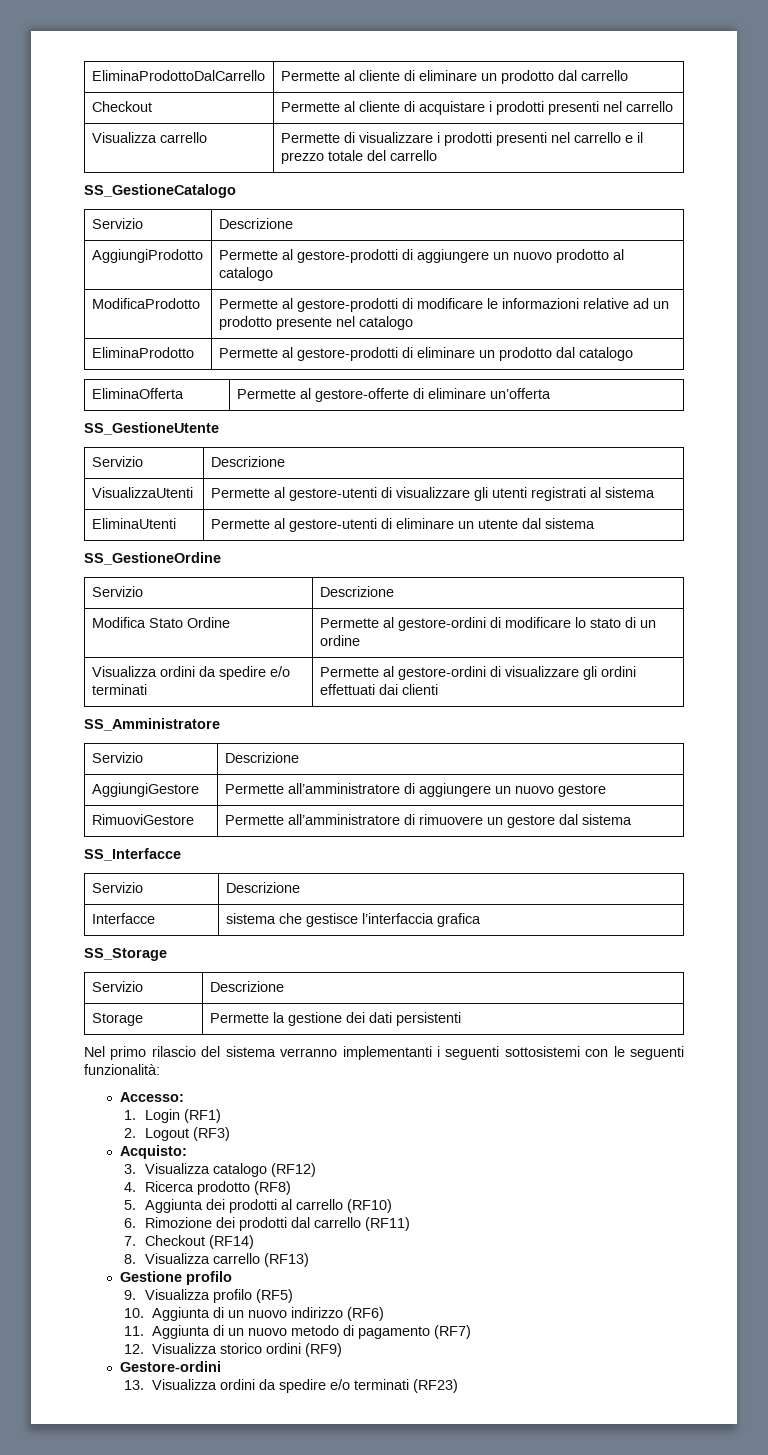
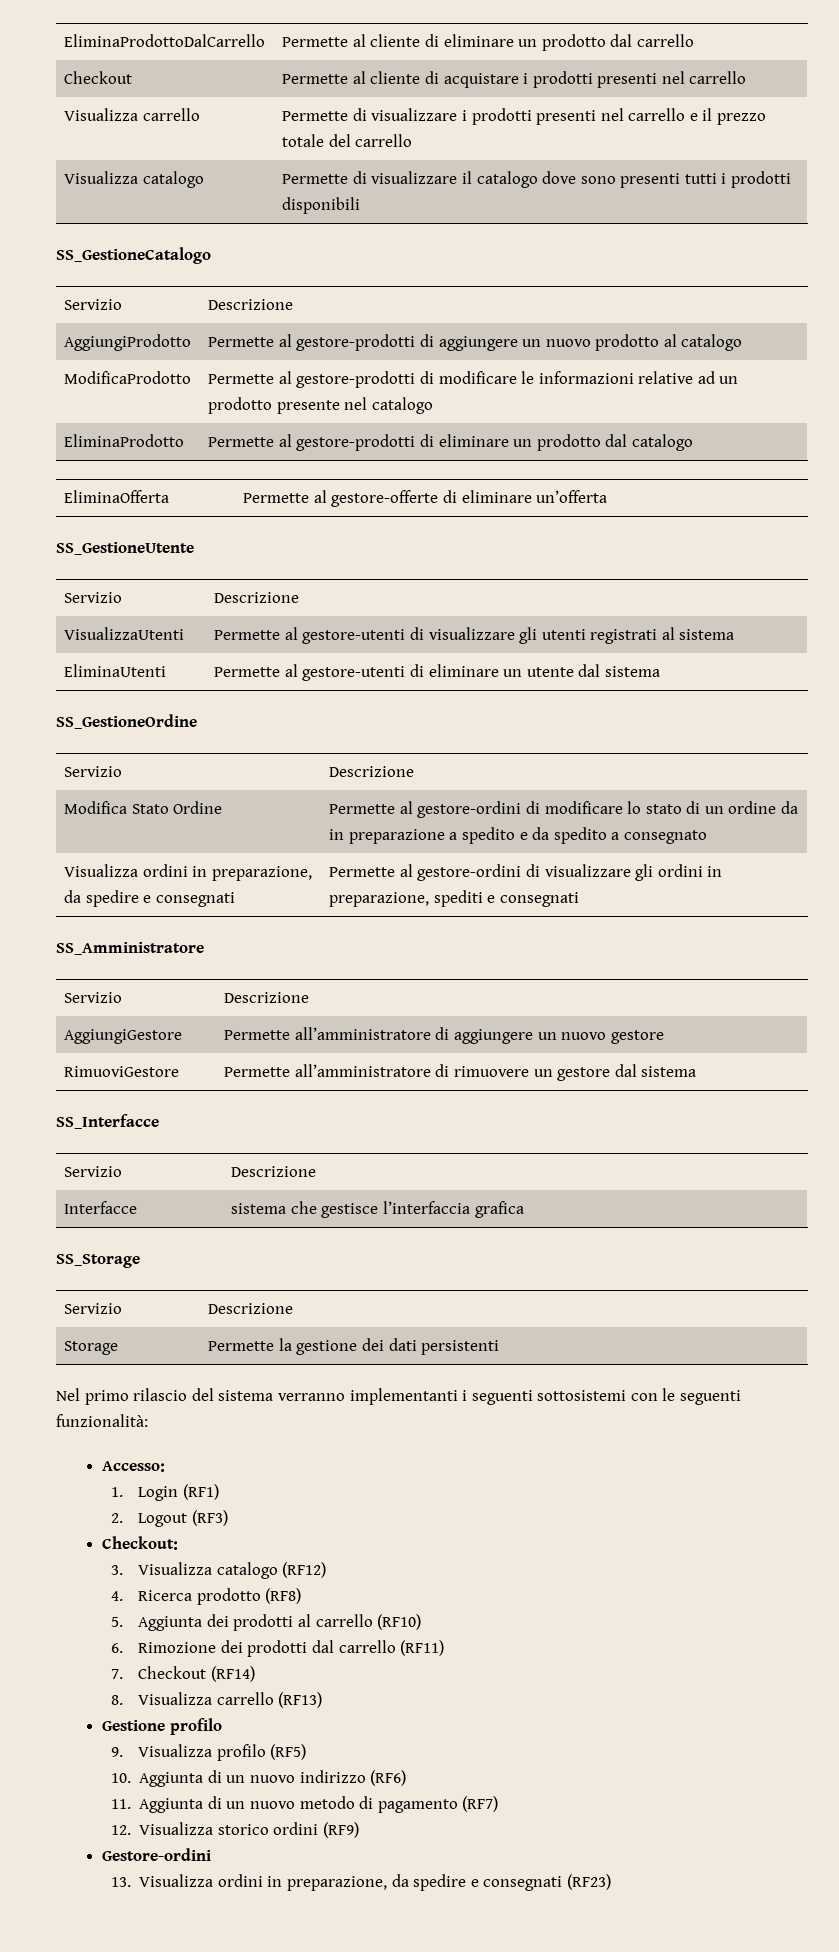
+ Visualizza catalogo | Permette di visualizzare il catalogo dove sono presenti tutti i prodotti disponibili
- Modifica Stato Ordine | Permette al gestore-ordini di modificare lo stato di un ordine
- Visualizza ordini da spedire e/o terminati | Permette al gestore-ordini di visualizzare gli ordini effettuati dai clienti
+ Modifica Stato Ordine | Permette al gestore-ordini di modificare lo stato di un ordine da in preparazione a spedito e da spedito a consegnato
+ Visualizza ordini in preparazione, da spedire e consegnati | Permette al gestore-ordini di visualizzare gli ordini in preparazione, spediti e consegnati
- Acquisto:
+ Checkout:
- 13. Visualizza ordini da spedire e/o terminati (RF23)
+ 13. Visualizza ordini in preparazione, da spedire e consegnati (RF23)

